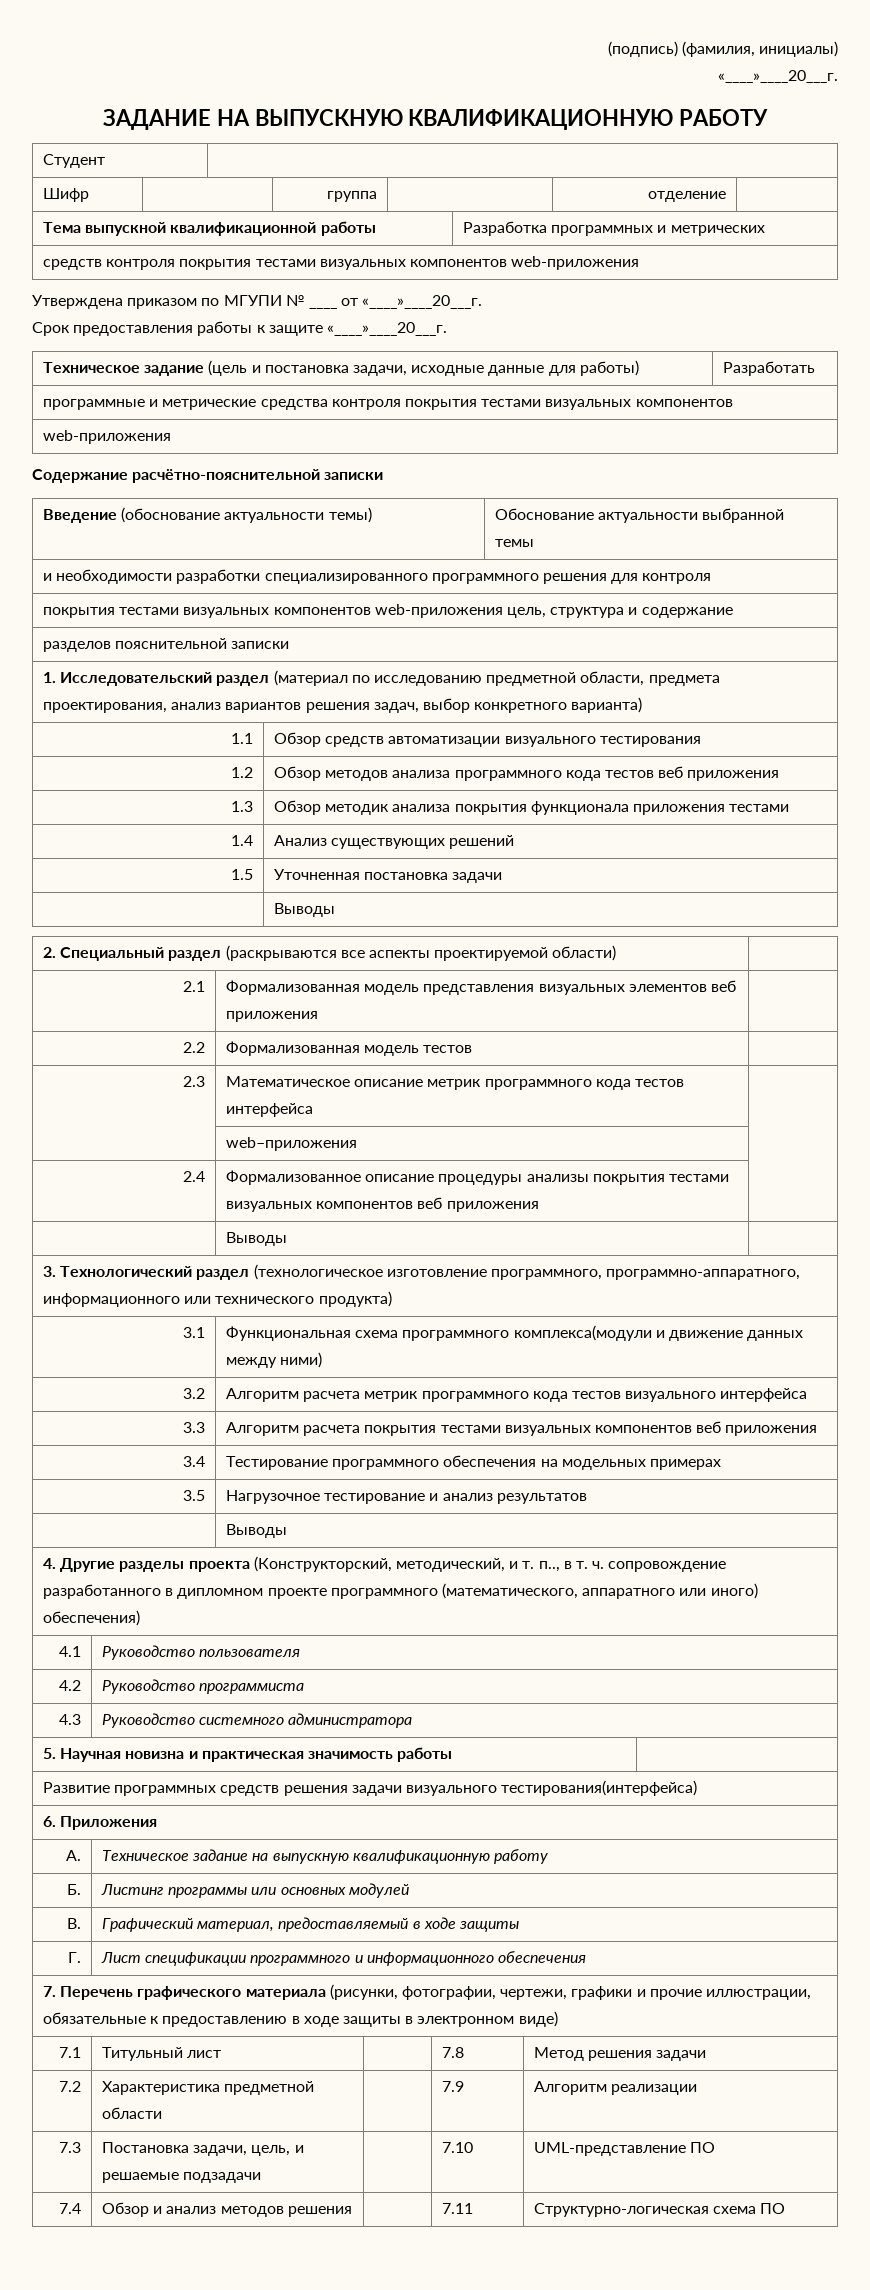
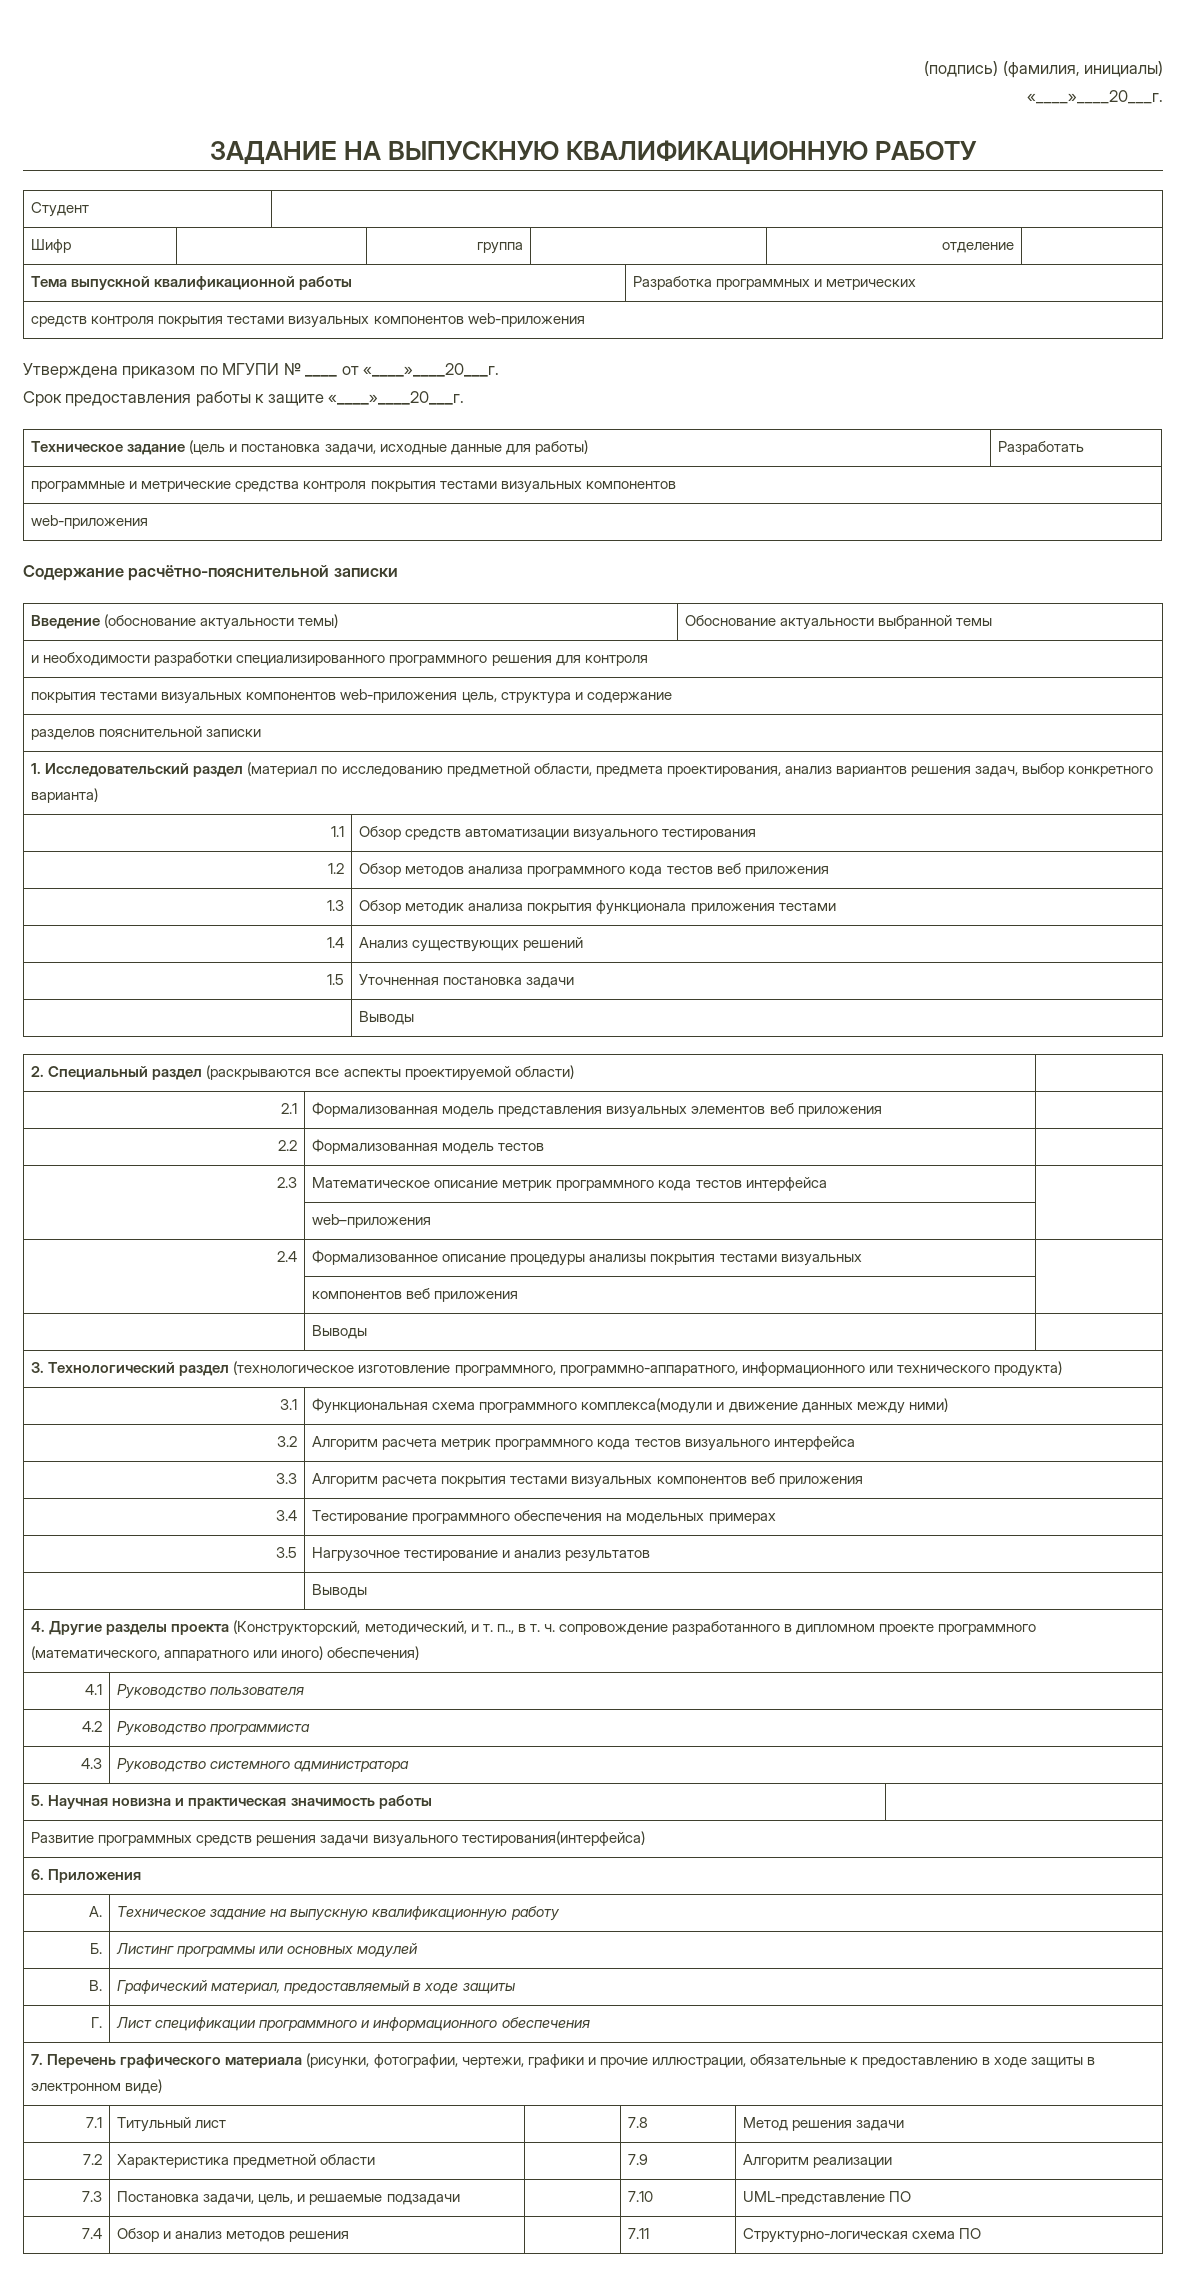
- 2.4 | Формализованное описание процедуры анализы покрытия тестами визуальных компонентов веб приложения |
+ 2.4 | Формализованное описание процедуры анализы покрытия тестами визуальных |
+ | компонентов веб приложения |

